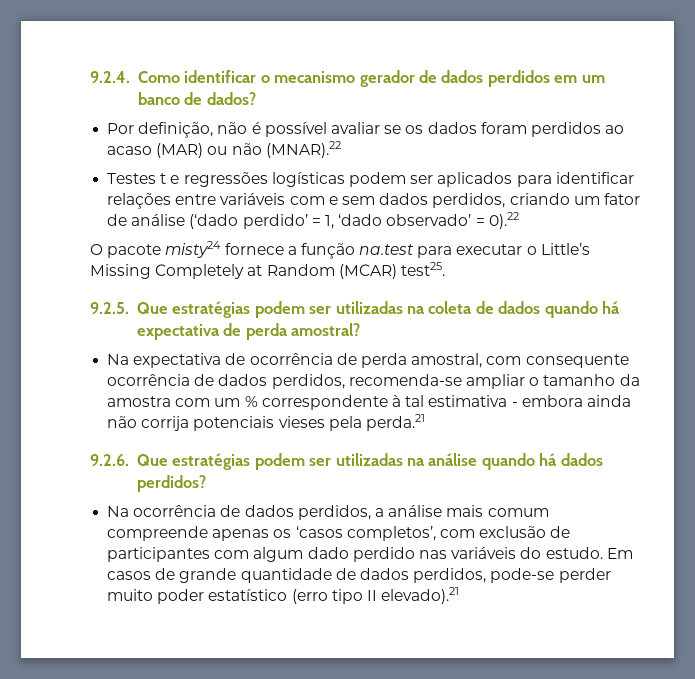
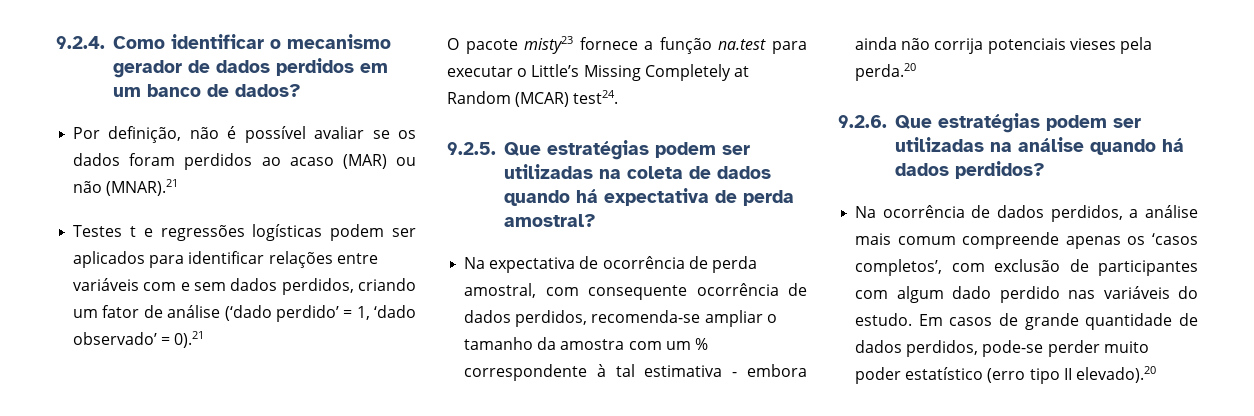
- Por definição, não é possível avaliar se os dados foram perdidos ao acaso (MAR) ou não (MNAR).22
+ Por definição, não é possível avaliar se os dados foram perdidos ao acaso (MAR) ou não (MNAR).21
- Testes t e regressões logísticas podem ser aplicados para identificar relações entre variáveis com e sem dados perdidos, criando um fator de análise (‘dado perdido’ = 1, ‘dado observado’ = 0).22
+ Testes t e regressões logísticas podem ser aplicados para identificar relações entre variáveis com e sem dados perdidos, criando um fator de análise (‘dado perdido’ = 1, ‘dado observado’ = 0).21
- O pacote misty24 fornece a função na.test para executar o Little’s Missing Completely at Random (MCAR) test25.
+ O pacote misty23 fornece a função na.test para executar o Little’s Missing Completely at Random (MCAR) test24.
- Na expectativa de ocorrência de perda amostral, com consequente ocorrência de dados perdidos, recomenda-se ampliar o tamanho da amostra com um % correspondente à tal estimativa - embora ainda não corrija potenciais vieses pela perda.21
+ Na expectativa de ocorrência de perda amostral, com consequente ocorrência de dados perdidos, recomenda-se ampliar o tamanho da amostra com um % correspondente à tal estimativa - embora ainda não corrija potenciais vieses pela perda.20
- Em casos de grande quantidade de dados perdidos, pode-se perder muito poder estatístico (erro tipo II elevado).21
+ Em casos de grande quantidade de dados perdidos, pode-se perder muito poder estatístico (erro tipo II elevado).20

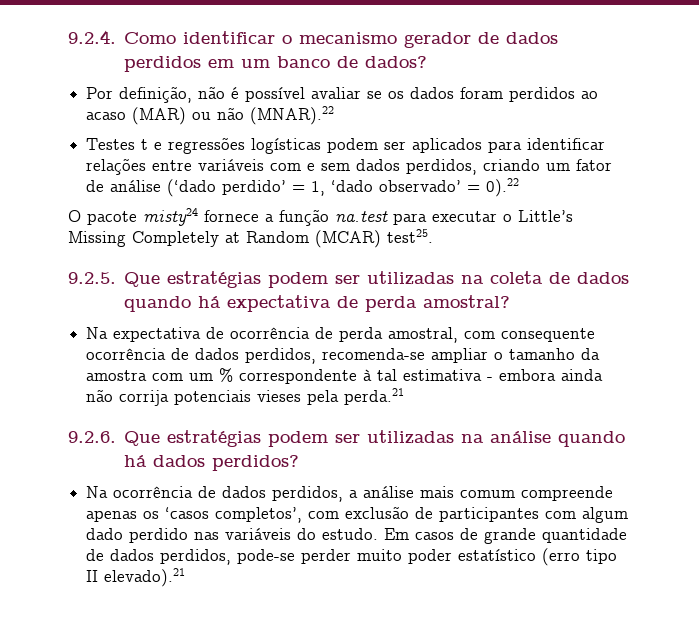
- Por definição, não é possível avaliar se os dados foram perdidos ao acaso (MAR) ou não (MNAR).21
+ Por definição, não é possível avaliar se os dados foram perdidos ao acaso (MAR) ou não (MNAR).22
- Testes t e regressões logísticas podem ser aplicados para identificar relações entre variáveis com e sem dados perdidos, criando um fator de análise (‘dado perdido’ = 1, ‘dado observado’ = 0).21
+ Testes t e regressões logísticas podem ser aplicados para identificar relações entre variáveis com e sem dados perdidos, criando um fator de análise (‘dado perdido’ = 1, ‘dado observado’ = 0).22
- O pacote misty23 fornece a função na.test para executar o Little’s Missing Completely at Random (MCAR) test24.
+ O pacote misty24 fornece a função na.test para executar o Little’s Missing Completely at Random (MCAR) test25.
- Na expectativa de ocorrência de perda amostral, com consequente ocorrência de dados perdidos, recomenda-se ampliar o tamanho da amostra com um % correspondente à tal estimativa - embora ainda não corrija potenciais vieses pela perda.20
+ Na expectativa de ocorrência de perda amostral, com consequente ocorrência de dados perdidos, recomenda-se ampliar o tamanho da amostra com um % correspondente à tal estimativa - embora ainda não corrija potenciais vieses pela perda.21
- Em casos de grande quantidade de dados perdidos, pode-se perder muito poder estatístico (erro tipo II elevado).20
+ Em casos de grande quantidade de dados perdidos, pode-se perder muito poder estatístico (erro tipo II elevado).21

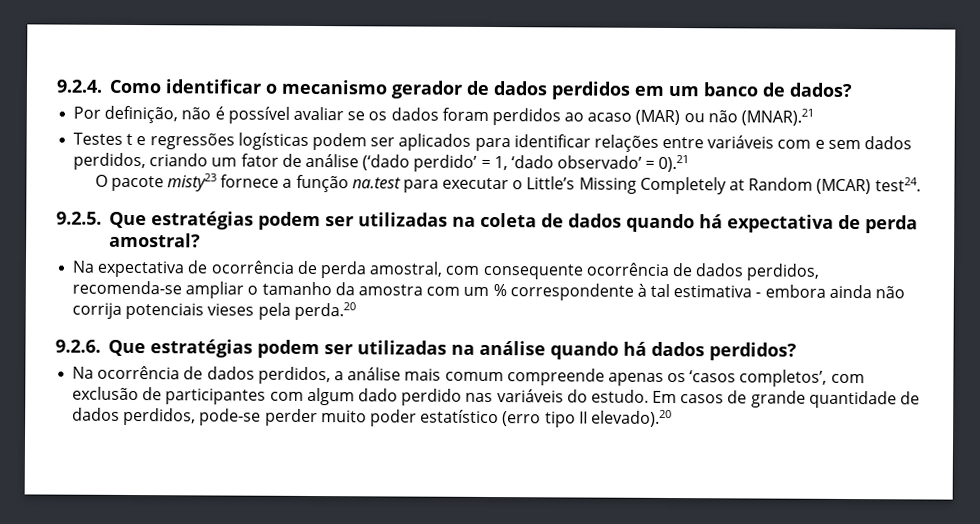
- Por definição, não é possível avaliar se os dados foram perdidos ao acaso (MAR) ou não (MNAR).22
+ Por definição, não é possível avaliar se os dados foram perdidos ao acaso (MAR) ou não (MNAR).21
- Testes t e regressões logísticas podem ser aplicados para identificar relações entre variáveis com e sem dados perdidos, criando um fator de análise (‘dado perdido’ = 1, ‘dado observado’ = 0).22
+ Testes t e regressões logísticas podem ser aplicados para identificar relações entre variáveis com e sem dados perdidos, criando um fator de análise (‘dado perdido’ = 1, ‘dado observado’ = 0).21
- O pacote misty24 fornece a função na.test para executar o Little’s Missing Completely at Random (MCAR) test25.
+ O pacote misty23 fornece a função na.test para executar o Little’s Missing Completely at Random (MCAR) test24.
- Na expectativa de ocorrência de perda amostral, com consequente ocorrência de dados perdidos, recomenda-se ampliar o tamanho da amostra com um % correspondente à tal estimativa - embora ainda não corrija potenciais vieses pela perda.21
+ Na expectativa de ocorrência de perda amostral, com consequente ocorrência de dados perdidos, recomenda-se ampliar o tamanho da amostra com um % correspondente à tal estimativa - embora ainda não corrija potenciais vieses pela perda.20
- Em casos de grande quantidade de dados perdidos, pode-se perder muito poder estatístico (erro tipo II elevado).21
+ Em casos de grande quantidade de dados perdidos, pode-se perder muito poder estatístico (erro tipo II elevado).20

